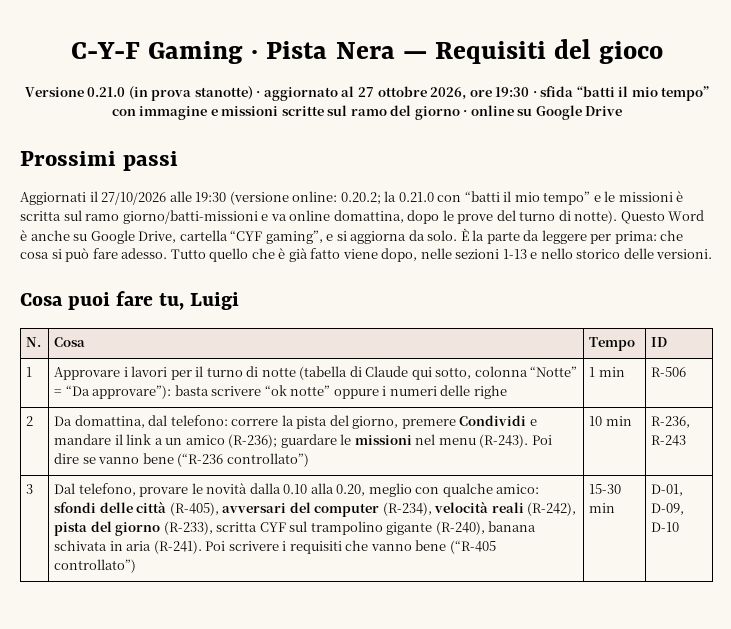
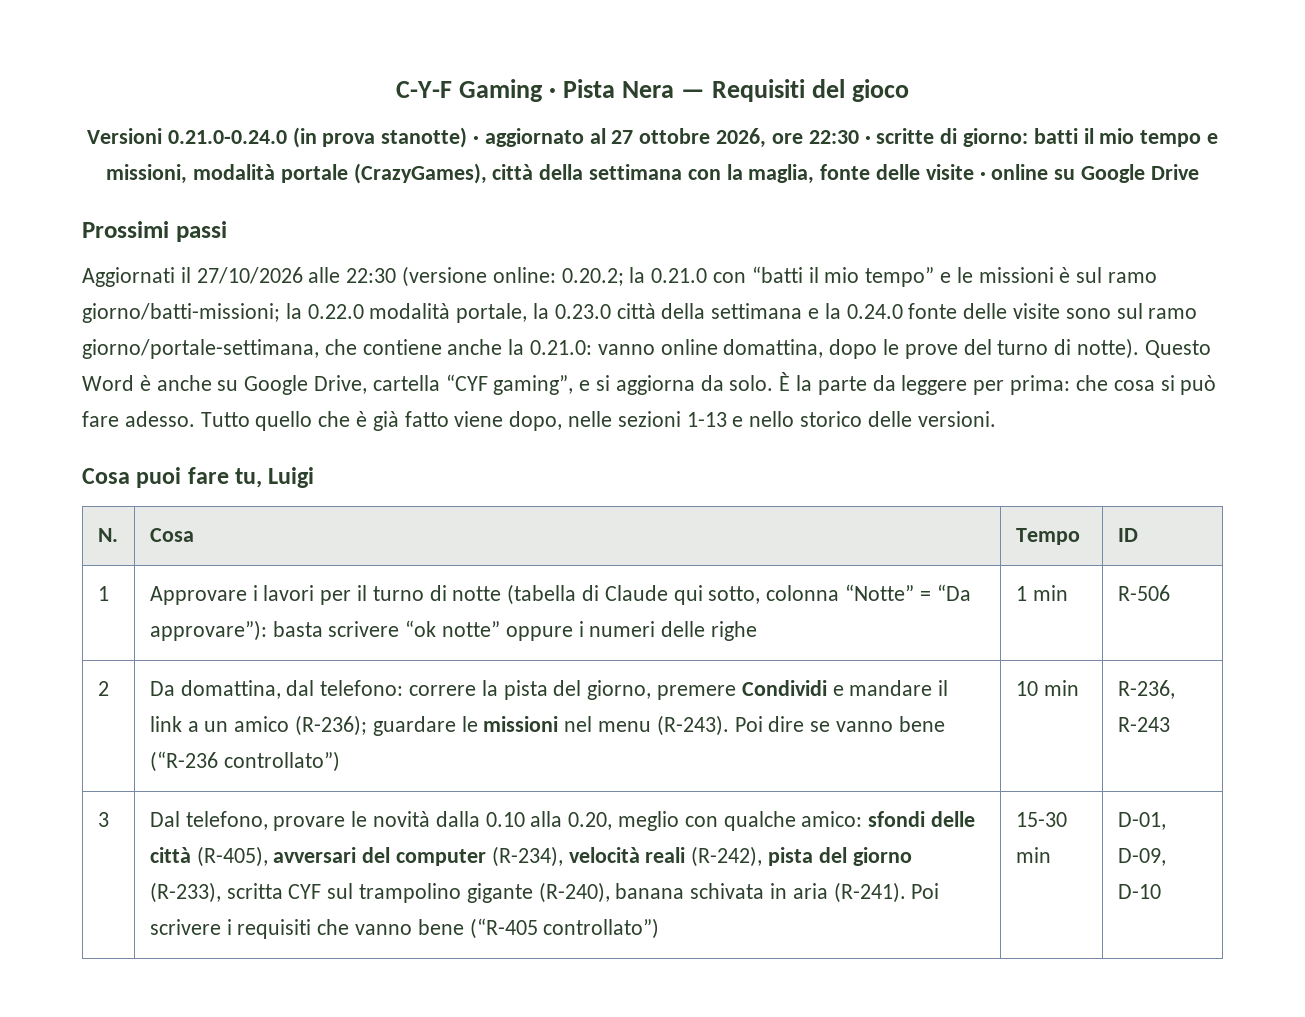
- Versione 0.21.0 (in prova stanotte) · aggiornato al 27 ottobre 2026, ore 19:30 · sfida “batti il mio tempo” con immagine e missioni scritte sul ramo del giorno · online su Google Drive
+ Versioni 0.21.0-0.24.0 (in prova stanotte) · aggiornato al 27 ottobre 2026, ore 22:30 · scritte di giorno: batti il mio tempo e missioni, modalità portale (CrazyGames), città della settimana con la maglia, fonte delle visite · online su Google Drive
- Aggiornati il 27/10/2026 alle 19:30 (versione online: 0.20.2; la 0.21.0 con “batti il mio tempo” e le missioni è scritta sul ramo giorno/batti-missioni e va online domattina, dopo le prove del turno di notte).
+ Aggiornati il 27/10/2026 alle 22:30 (versione online: 0.20.2; la 0.21.0 con “batti il mio tempo” e le missioni è sul ramo giorno/batti-missioni; la 0.22.0 modalità portale, la 0.23.0 città della settimana e la 0.24.0 fonte delle visite sono sul ramo giorno/portale-settimana, che contiene anche la 0.21.0: vanno online domattina, dopo le prove del turno di notte).

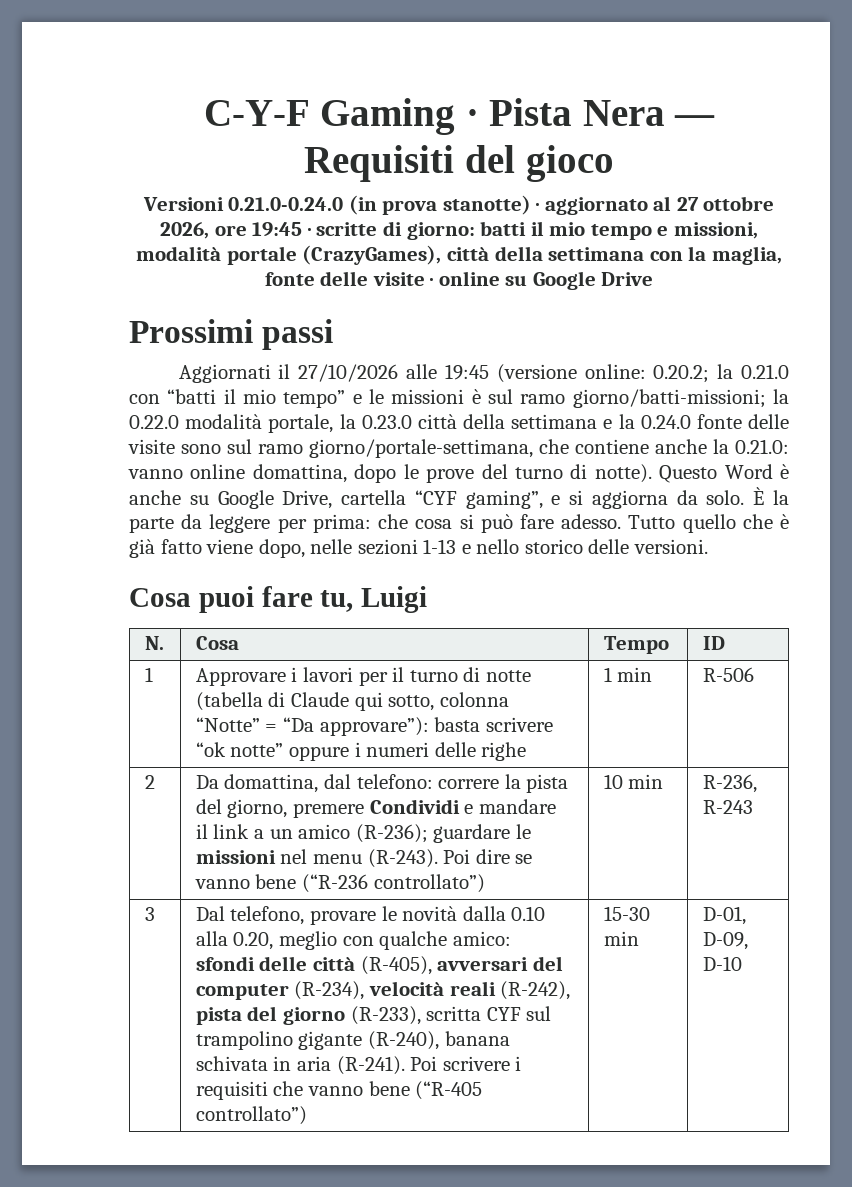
- Versioni 0.21.0-0.24.0 (in prova stanotte) · aggiornato al 27 ottobre 2026, ore 22:30 · scritte di giorno: batti il mio tempo e missioni, modalità portale (CrazyGames), città della settimana con la maglia, fonte delle visite · online su Google Drive
+ Versioni 0.21.0-0.24.0 (in prova stanotte) · aggiornato al 27 ottobre 2026, ore 19:45 · scritte di giorno: batti il mio tempo e missioni, modalità portale (CrazyGames), città della settimana con la maglia, fonte delle visite · online su Google Drive
- Aggiornati il 27/10/2026 alle 22:30 (versione online: 0.20.2; la 0.21.0 con “batti il mio tempo” e le missioni è sul ramo giorno/batti-missioni; la 0.22.0 modalità portale, la 0.23.0 città della settimana e la 0.24.0 fonte delle visite sono sul ramo giorno/portale-settimana, che contiene anche la 0.21.0: vanno online domattina, dopo le prove del turno di notte).
+ Aggiornati il 27/10/2026 alle 19:45 (versione online: 0.20.2; la 0.21.0 con “batti il mio tempo” e le missioni è sul ramo giorno/batti-missioni; la 0.22.0 modalità portale, la 0.23.0 città della settimana e la 0.24.0 fonte delle visite sono sul ramo giorno/portale-settimana, che contiene anche la 0.21.0: vanno online domattina, dopo le prove del turno di notte).

